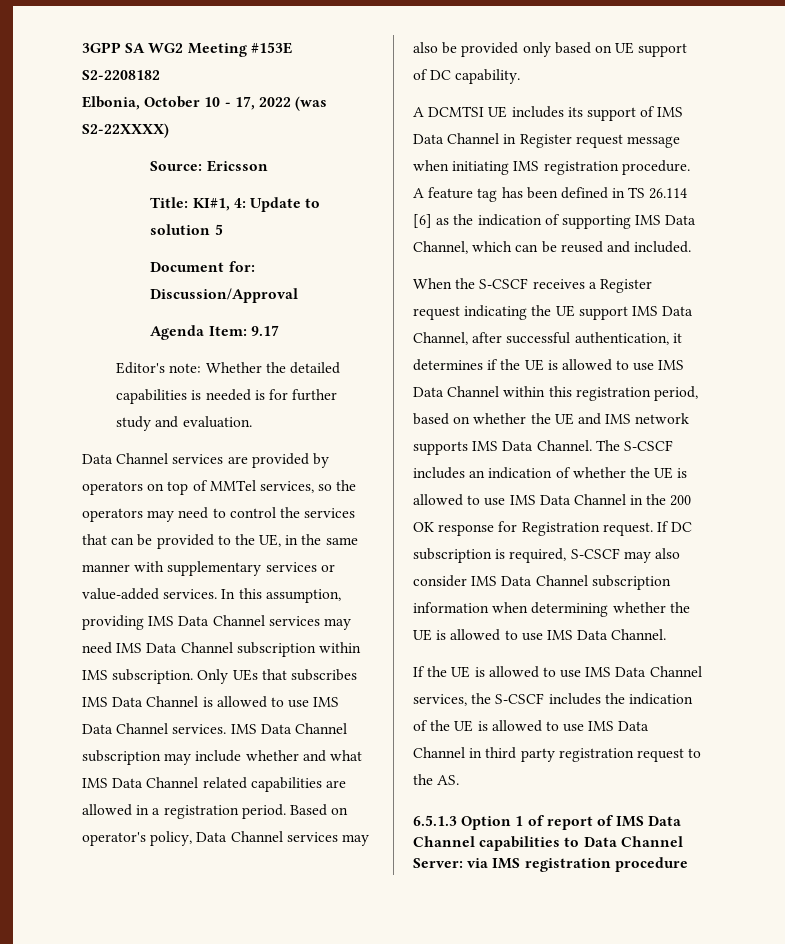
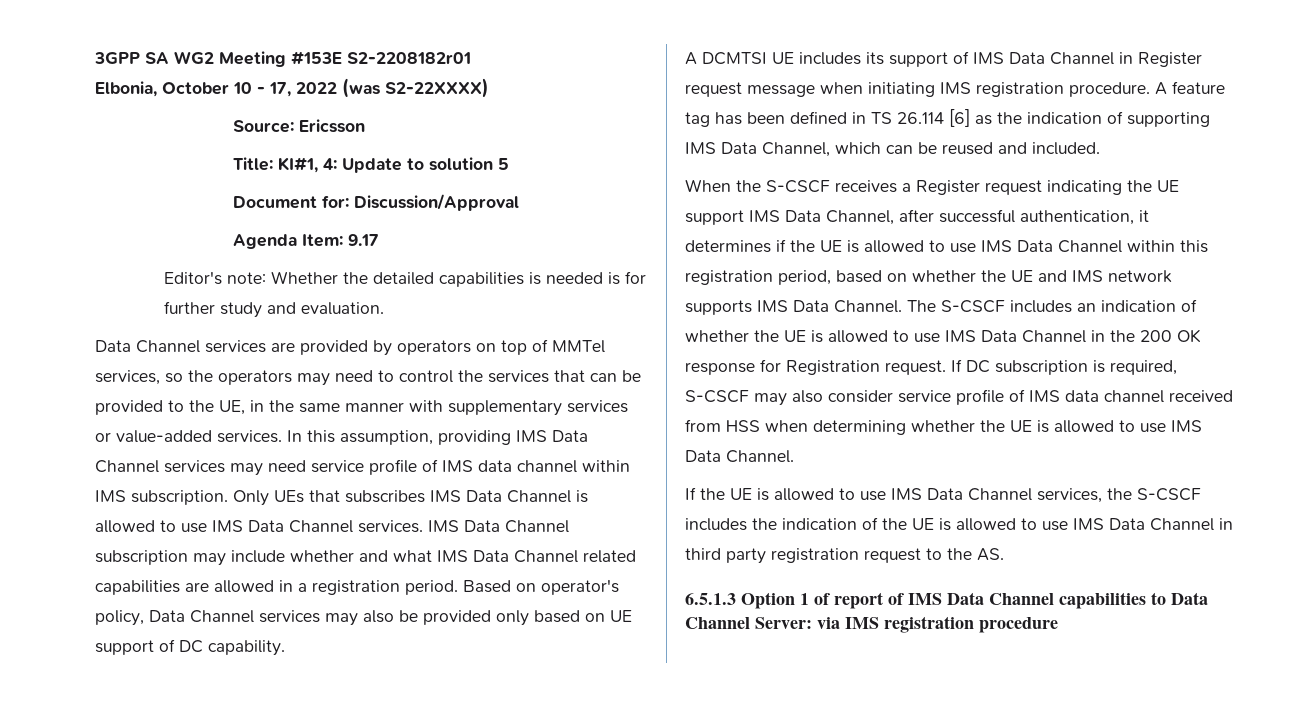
- 3GPP SA WG2 Meeting #153E S2-2208182
+ 3GPP SA WG2 Meeting #153E S2-2208182r01
- In this assumption, providing IMS Data Channel services may need IMS Data Channel subscription within IMS subscription.
+ In this assumption, providing IMS Data Channel services may need service profile of IMS data channel within IMS subscription.
- If DC subscription is required, S-CSCF may also consider IMS Data Channel subscription information when determining whether the UE is allowed to use IMS Data Channel.
+ If DC subscription is required, S-CSCF may also consider service profile of IMS data channel received from HSS when determining whether the UE is allowed to use IMS Data Channel.

